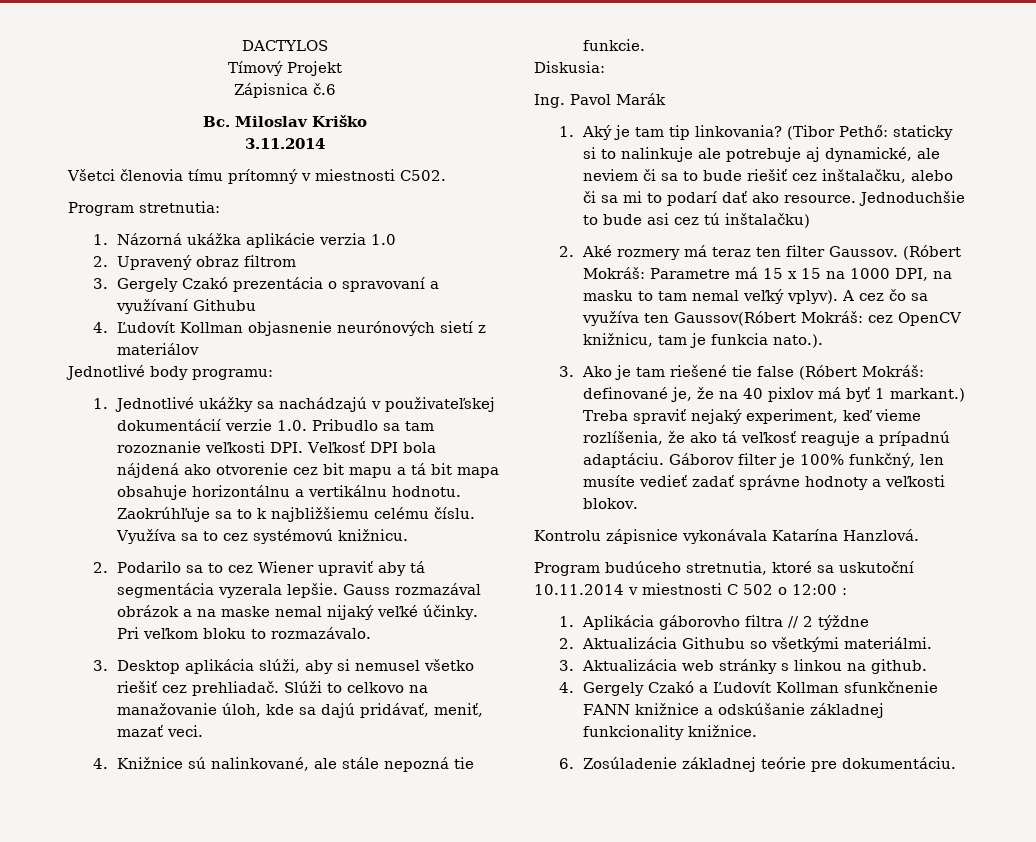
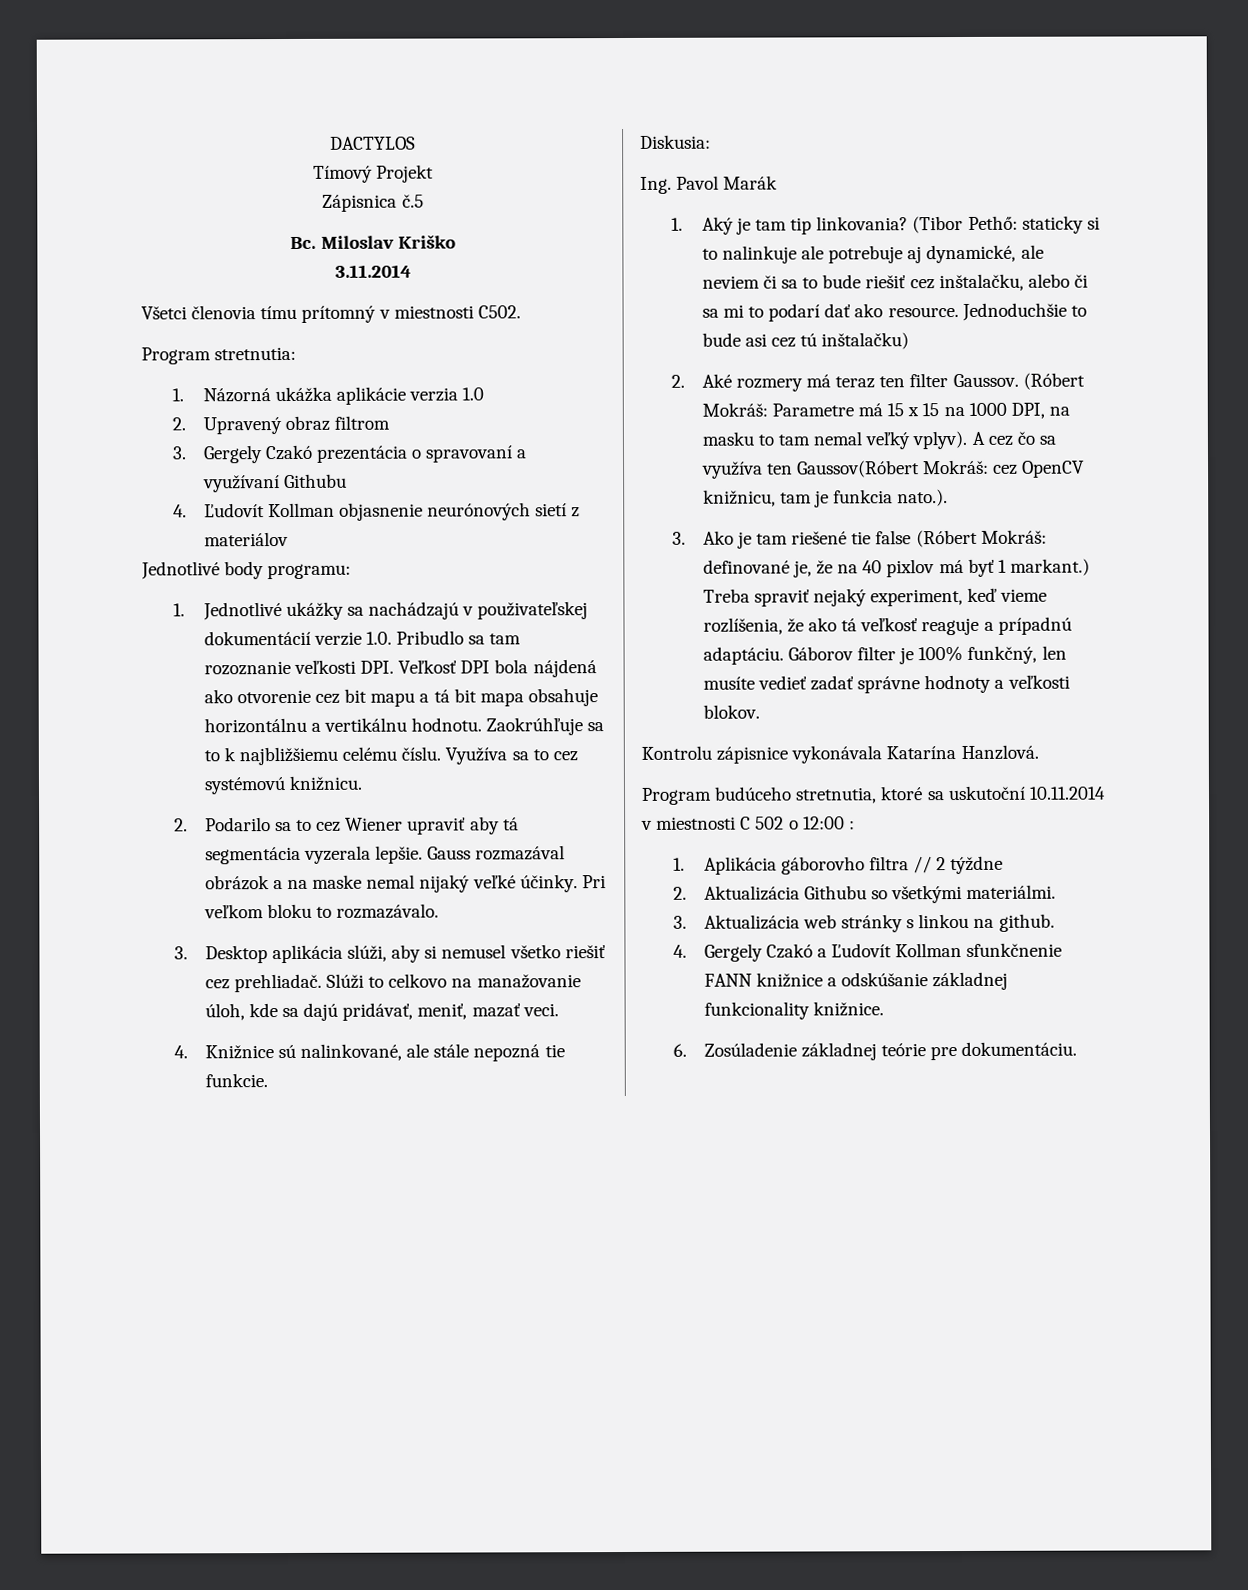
- Zápisnica č.6
+ Zápisnica č.5

